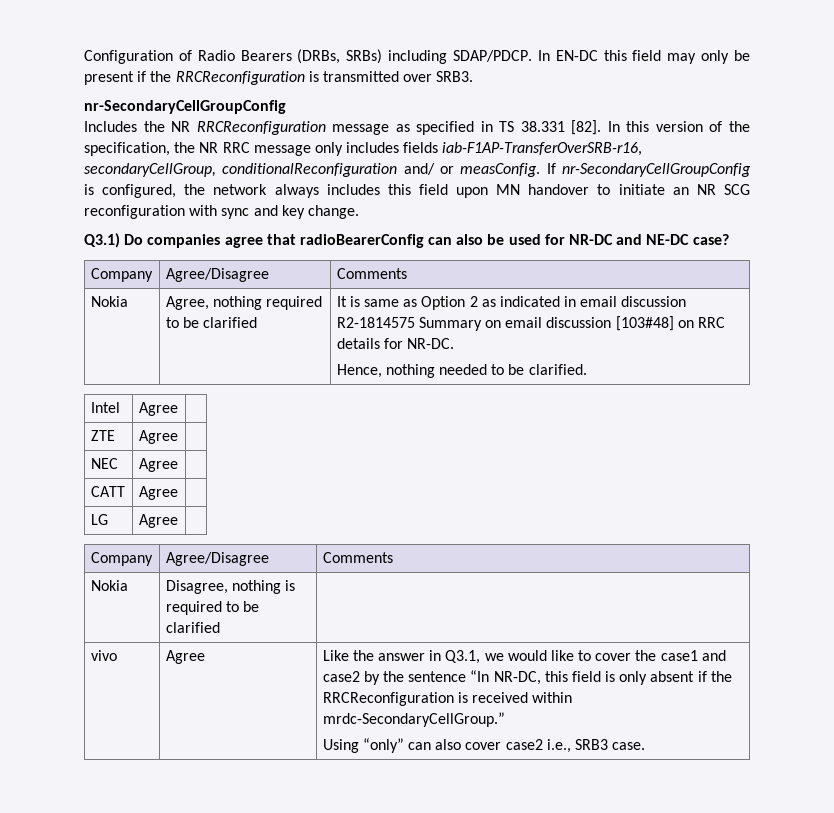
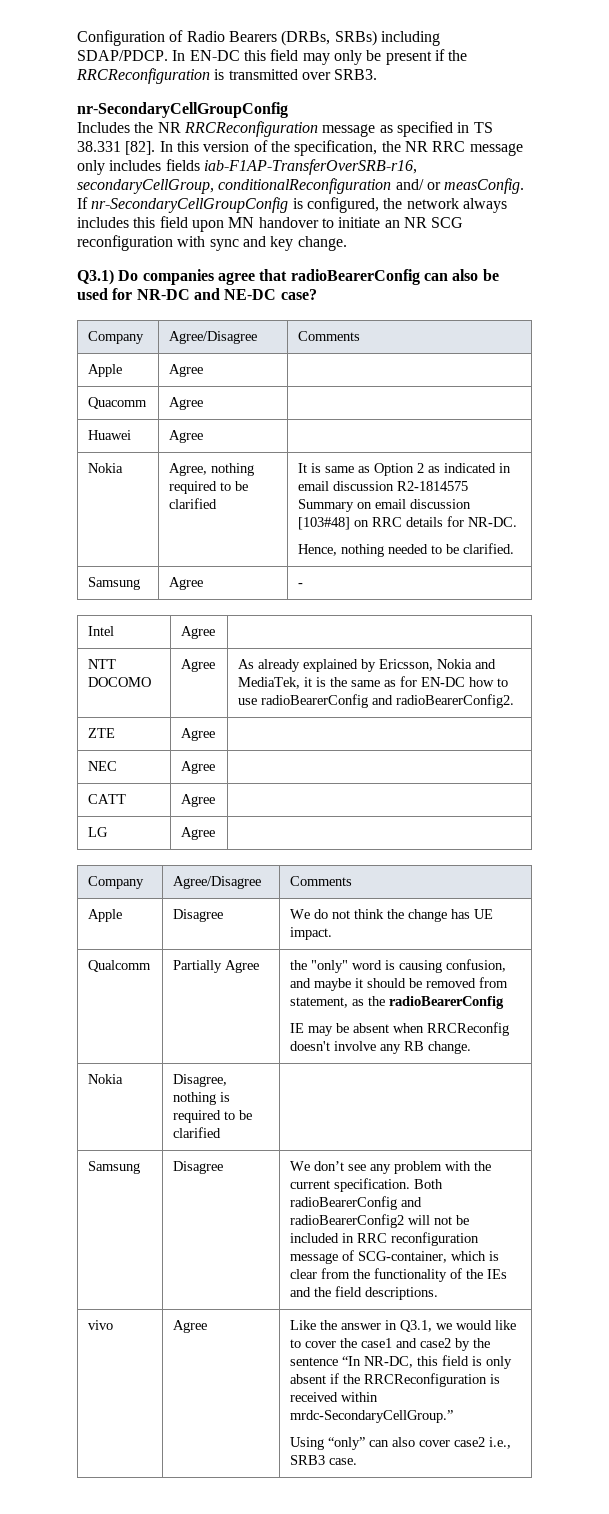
+ Apple | Agree |
+ Quacomm | Agree |
+ Huawei | Agree |
+ Samsung | Agree | -
+ NTT DOCOMO | Agree | As already explained by Ericsson, Nokia and MediaTek, it is the same as for EN-DC how to use radioBearerConfig and radioBearerConfig2.
+ Apple | Disagree | We do not think the change has UE impact.
+ Qualcomm | Partially Agree | the "only" word is causing confusion, and maybe it should be removed from statement, as the radioBearerConfig
+ IE may be absent when RRCReconfig doesn't involve any RB change.
+ Samsung | Disagree | We don’t see any problem with the current specification. Both radioBearerConfig and radioBearerConfig2 will not be included in RRC reconfiguration message of SCG-container, which is clear from the functionality of the IEs and the field descriptions.

